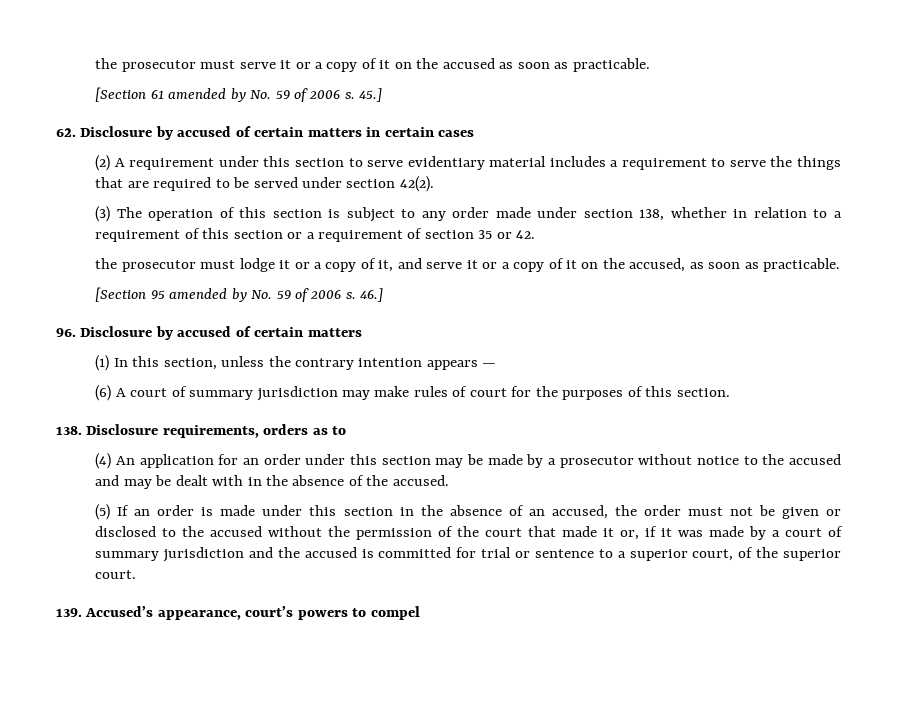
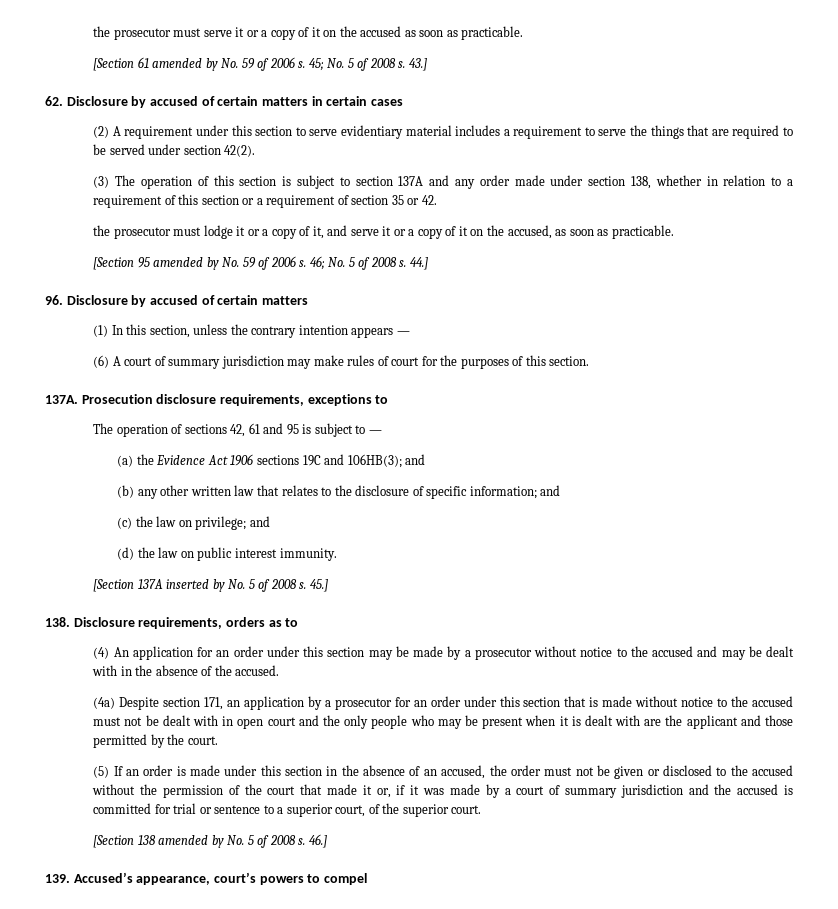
- 45.]
+ 45; No. 5 of 2008 s. 43.]
- (3) The operation of this section is subject to any order made under section 138, whether in relation to a requirement of this section or a requirement of section 35 or 42.
+ (3) The operation of this section is subject to section 137A and any order made under section 138, whether in relation to a requirement of this section or a requirement of section 35 or 42.
- 46.]
+ 46; No. 5 of 2008 s. 44.]
+ 137A. Prosecution disclosure requirements, exceptions to
+ The operation of sections 42, 61 and 95 is subject to —
+ (a) the Evidence Act 1906 sections 19C and 106HB(3); and
+ (b) any other written law that relates to the disclosure of specific information; and
+ (c) the law on privilege; and
+ (d) the law on public interest immunity.
+ [Section 137A inserted by No. 5 of 2008 s. 45.]
+ (4a) Despite section 171, an application by a prosecutor for an order under this section that is made without notice to the accused must not be dealt with in open court and the only people who may be present when it is dealt with are the applicant and those permitted by the court.
+ [Section 138 amended by No. 5 of 2008 s. 46.]

